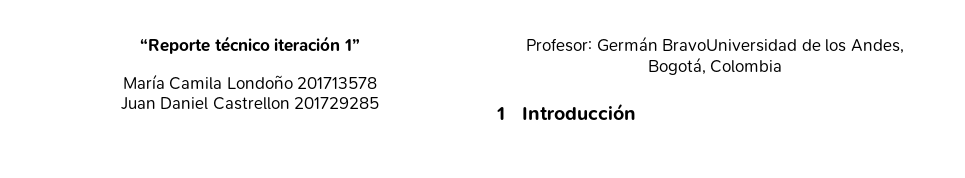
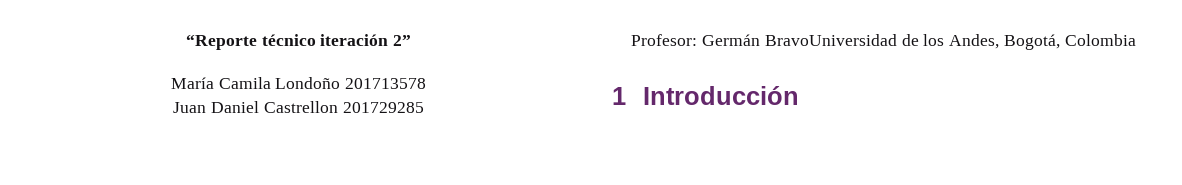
- “Reporte técnico iteración 1”
+ “Reporte técnico iteración 2”

